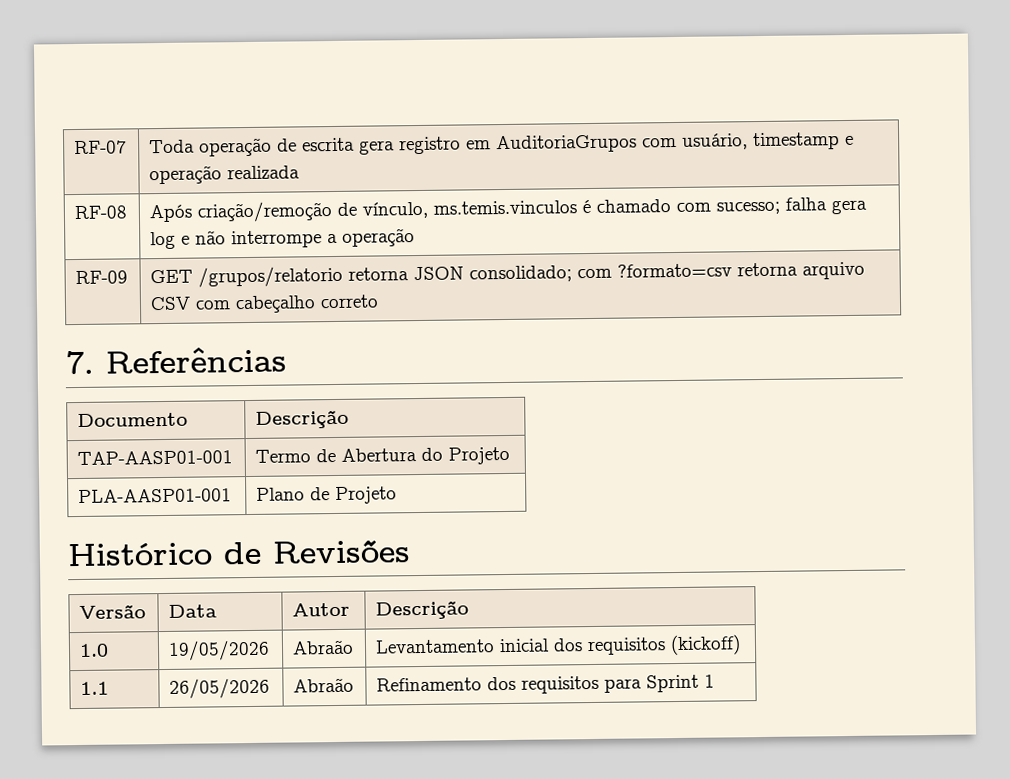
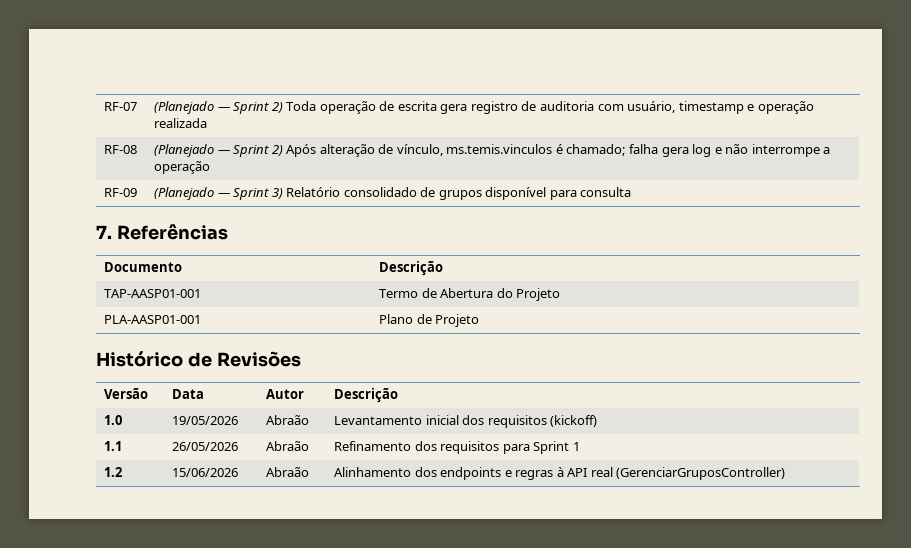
- RF-07 | Toda operação de escrita gera registro em AuditoriaGrupos com usuário, timestamp e operação realizada
+ RF-07 | (Planejado — Sprint 2) Toda operação de escrita gera registro de auditoria com usuário, timestamp e operação realizada
- RF-08 | Após criação/remoção de vínculo, ms.temis.vinculos é chamado com sucesso; falha gera log e não interrompe a operação
+ RF-08 | (Planejado — Sprint 2) Após alteração de vínculo, ms.temis.vinculos é chamado; falha gera log e não interrompe a operação
- RF-09 | GET /grupos/relatorio retorna JSON consolidado; com ?formato=csv retorna arquivo CSV com cabeçalho correto
+ RF-09 | (Planejado — Sprint 3) Relatório consolidado de grupos disponível para consulta
+ 1.2 | 15/06/2026 | Abraão | Alinhamento dos endpoints e regras à API real (GerenciarGruposController)

